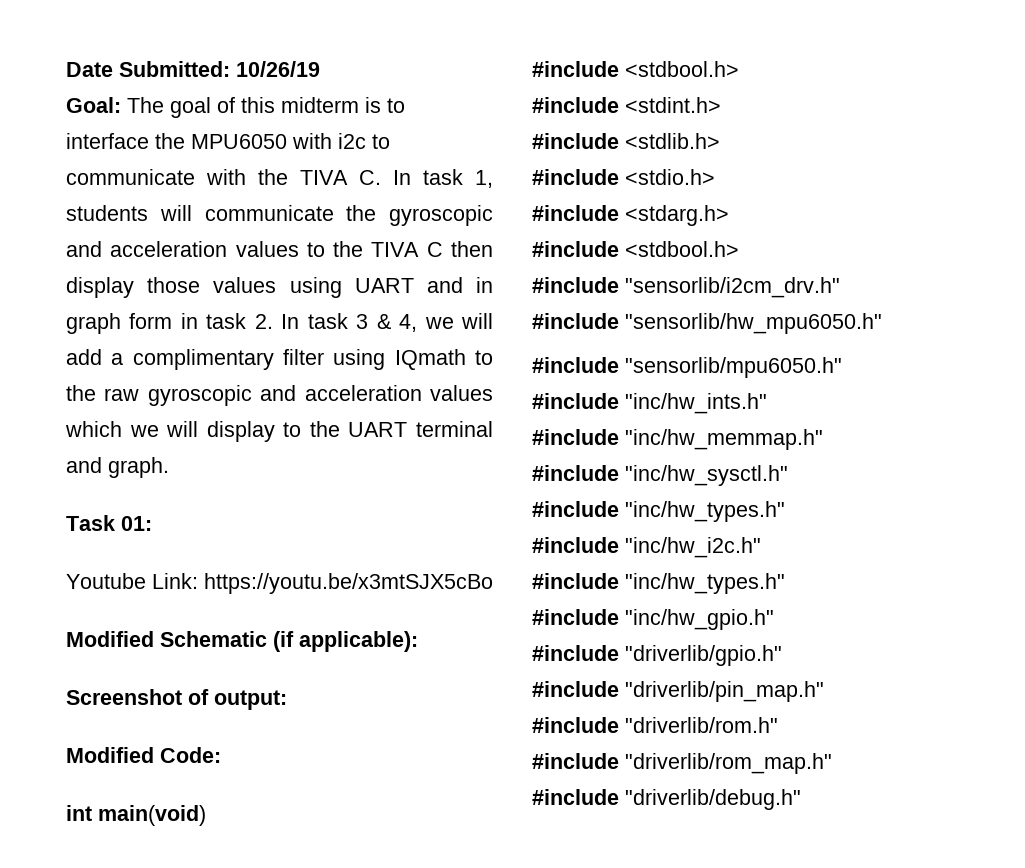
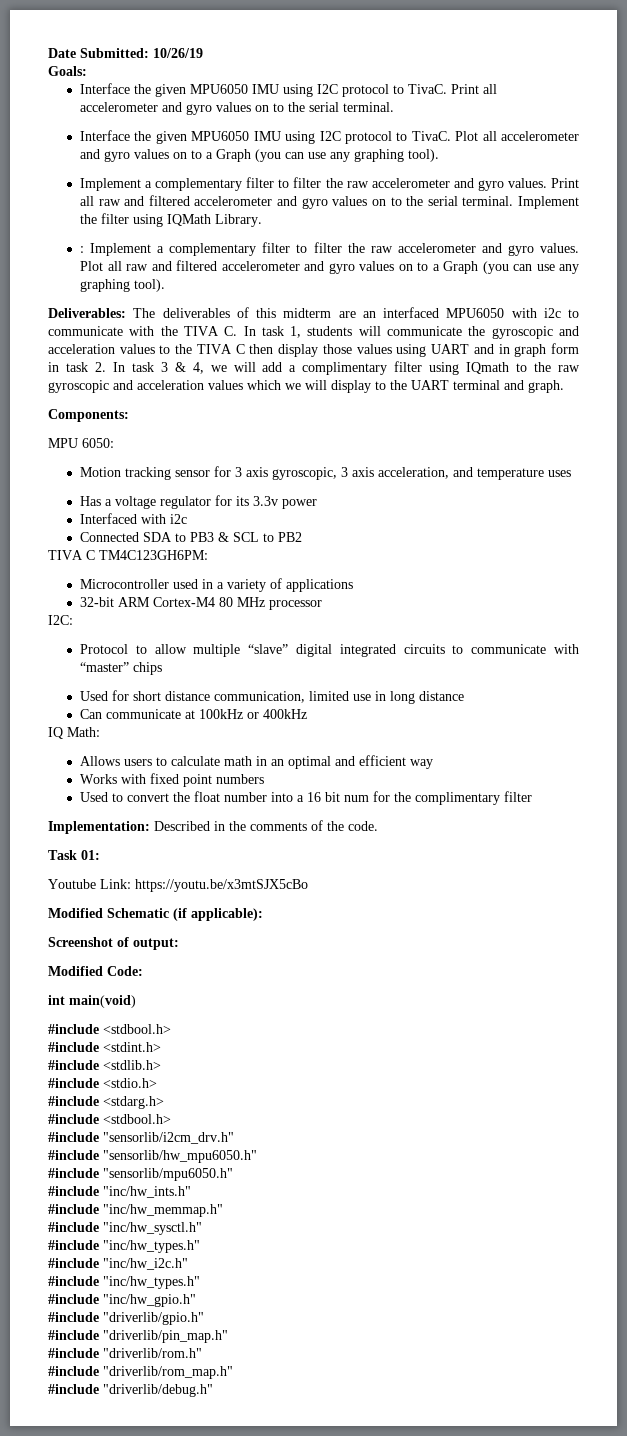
- Goal: The goal of this midterm is to interface the MPU6050 with i2c to communicate with the TIVA C. In task 1, students will communicate the gyroscopic and acceleration values to the TIVA C then display those values using UART and in graph form in task 2. In task 3 & 4, we will add a complimentary filter using IQmath to the raw gyroscopic and acceleration values which we will display to the UART terminal and graph.
+ Goals:
+ Interface the given MPU6050 IMU using I2C protocol to TivaC. Print all accelerometer and gyro values on to the serial terminal.
+ Interface the given MPU6050 IMU using I2C protocol to TivaC. Plot all accelerometer and gyro values on to a Graph (you can use any graphing tool).
+ Implement a complementary filter to filter the raw accelerometer and gyro values. Print all raw and filtered accelerometer and gyro values on to the serial terminal. Implement the filter using IQMath Library.
+ : Implement a complementary filter to filter the raw accelerometer and gyro values. Plot all raw and filtered accelerometer and gyro values on to a Graph (you can use any graphing tool).
+ Deliverables: The deliverables of this midterm are an interfaced MPU6050 with i2c to communicate with the TIVA C. In task 1, students will communicate the gyroscopic and acceleration values to the TIVA C then display those values using UART and in graph form in task 2. In task 3 & 4, we will add a complimentary filter using IQmath to the raw gyroscopic and acceleration values which we will display to the UART terminal and graph.
+ Components:
+ MPU 6050:
+ Motion tracking sensor for 3 axis gyroscopic, 3 axis acceleration, and temperature uses
+ Has a voltage regulator for its 3.3v power
+ Interfaced with i2c
+ Connected SDA to PB3 & SCL to PB2
+ TIVA C TM4C123GH6PM:
+ Microcontroller used in a variety of applications
+ 32-bit ARM Cortex-M4 80 MHz processor
+ I2C:
+ Protocol to allow multiple “slave” digital integrated circuits to communicate with “master” chips
+ Used for short distance communication, limited use in long distance
+ Can communicate at 100kHz or 400kHz
+ IQ Math:
+ Allows users to calculate math in an optimal and efficient way
+ Works with fixed point numbers
+ Used to convert the float number into a 16 bit num for the complimentary filter
+ Implementation: Described in the comments of the code.

